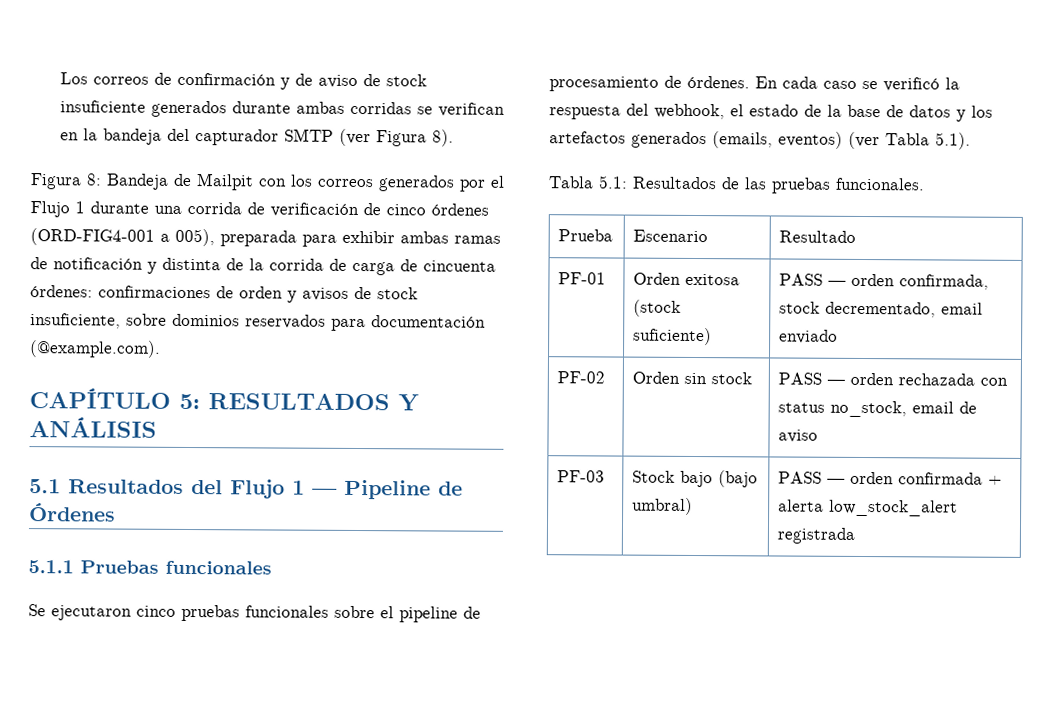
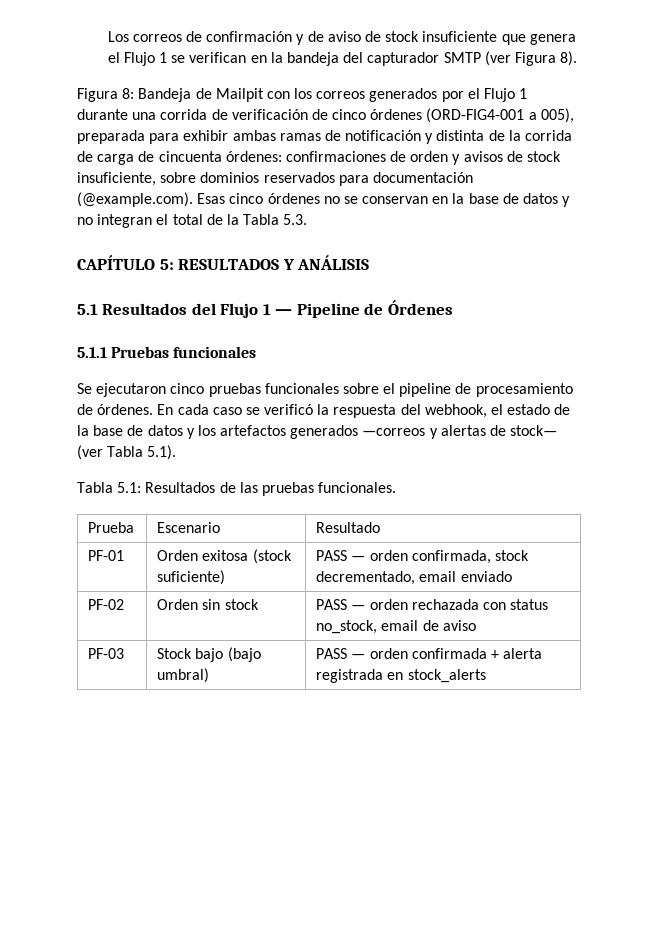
- Los correos de confirmación y de aviso de stock insuficiente generados durante ambas corridas se verifican en la bandeja del capturador SMTP (ver Figura 8).
+ Los correos de confirmación y de aviso de stock insuficiente que genera el Flujo 1 se verifican en la bandeja del capturador SMTP (ver Figura 8).
- Figura 8: Bandeja de Mailpit con los correos generados por el Flujo 1 durante una corrida de verificación de cinco órdenes (ORD-FIG4-001 a 005), preparada para exhibir ambas ramas de notificación y distinta de la corrida de carga de cincuenta órdenes: confirmaciones de orden y avisos de stock insuficiente, sobre dominios reservados para documentación (@example.com).
+ Figura 8: Bandeja de Mailpit con los correos generados por el Flujo 1 durante una corrida de verificación de cinco órdenes (ORD-FIG4-001 a 005), preparada para exhibir ambas ramas de notificación y distinta de la corrida de carga de cincuenta órdenes: confirmaciones de orden y avisos de stock insuficiente, sobre dominios reservados para documentación (@example.com). Esas cinco órdenes no se conservan en la base de datos y no integran el total de la Tabla 5.3.
- En cada caso se verificó la respuesta del webhook, el estado de la base de datos y los artefactos generados (emails, eventos) (ver Tabla 5.1).
+ En cada caso se verificó la respuesta del webhook, el estado de la base de datos y los artefactos generados —correos y alertas de stock— (ver Tabla 5.1).
- PF-03 | Stock bajo (bajo umbral) | PASS — orden confirmada + alerta low_stock_alert registrada
+ PF-03 | Stock bajo (bajo umbral) | PASS — orden confirmada + alerta registrada en stock_alerts

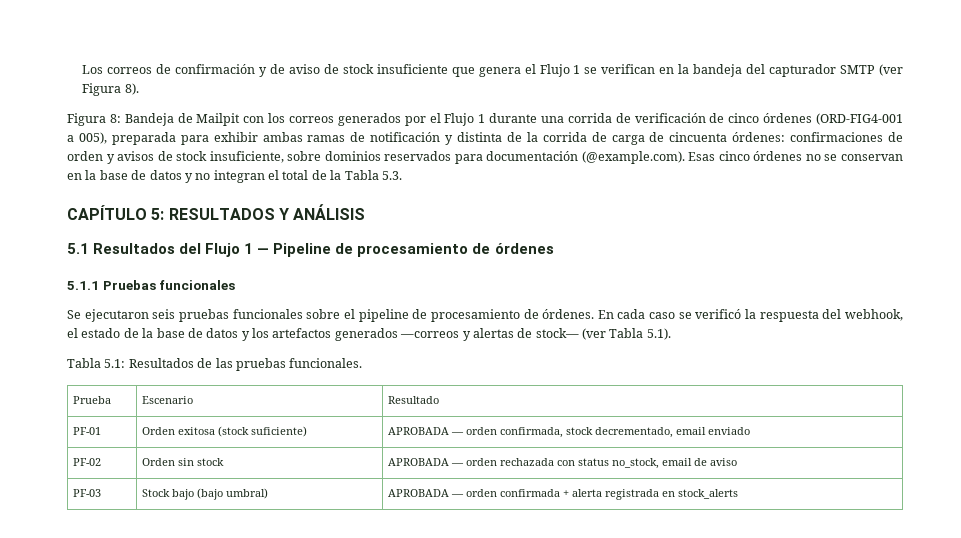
- 5.1 Resultados del Flujo 1 — Pipeline de Órdenes
+ 5.1 Resultados del Flujo 1 — Pipeline de procesamiento de órdenes
- Se ejecutaron cinco pruebas funcionales sobre el pipeline de procesamiento de órdenes.
+ Se ejecutaron seis pruebas funcionales sobre el pipeline de procesamiento de órdenes.
- PF-01 | Orden exitosa (stock suficiente) | PASS — orden confirmada, stock decrementado, email enviado
+ PF-01 | Orden exitosa (stock suficiente) | APROBADA — orden confirmada, stock decrementado, email enviado
- PF-02 | Orden sin stock | PASS — orden rechazada con status no_stock, email de aviso
+ PF-02 | Orden sin stock | APROBADA — orden rechazada con status no_stock, email de aviso
- PF-03 | Stock bajo (bajo umbral) | PASS — orden confirmada + alerta registrada en stock_alerts
+ PF-03 | Stock bajo (bajo umbral) | APROBADA — orden confirmada + alerta registrada en stock_alerts

